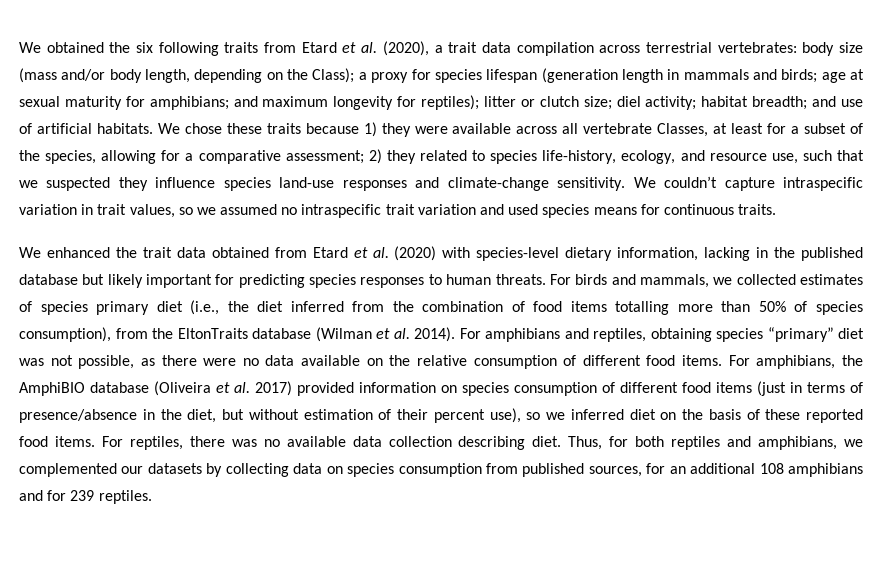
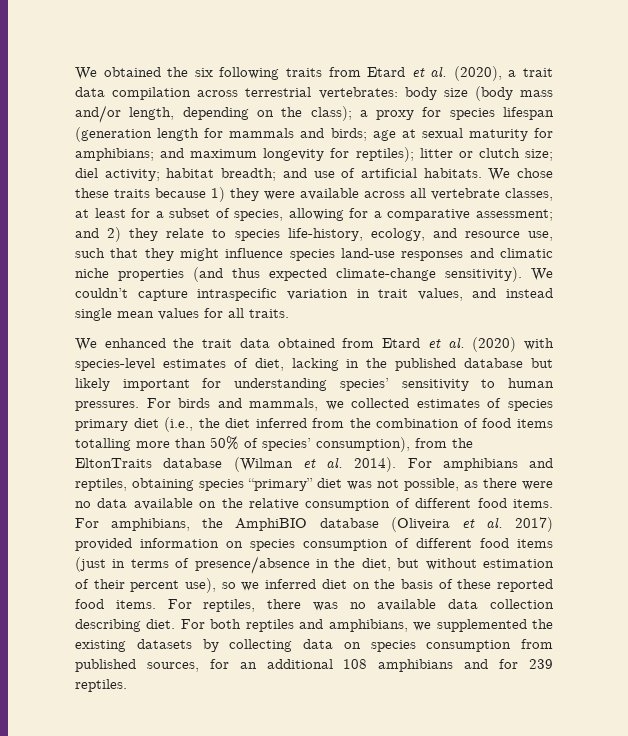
- We obtained the six following traits from Etard et al. (2020), a trait data compilation across terrestrial vertebrates: body size (mass and/or body length, depending on the Class); a proxy for species lifespan (generation length in mammals and birds; age at sexual maturity for amphibians; and maximum longevity for reptiles); litter or clutch size; diel activity; habitat breadth; and use of artificial habitats.
+ We obtained the six following traits from Etard et al. (2020), a trait data compilation across terrestrial vertebrates: body size (body mass and/or length, depending on the class); a proxy for species lifespan (generation length for mammals and birds; age at sexual maturity for amphibians; and maximum longevity for reptiles); litter or clutch size; diel activity; habitat breadth; and use of artificial habitats.
- We chose these traits because 1) they were available across all vertebrate Classes, at least for a subset of the species, allowing for a comparative assessment; 2) they related to species life-history, ecology, and resource use, such that we suspected they influence species land-use responses and climate-change sensitivity.
+ We chose these traits because 1) they were available across all vertebrate classes, at least for a subset of species, allowing for a comparative assessment; and 2) they relate to species life-history, ecology, and resource use, such that they might influence species land-use responses and climatic niche properties (and thus expected climate-change sensitivity).
- We couldn’t capture intraspecific variation in trait values, so we assumed no intraspecific trait variation and used species means for continuous traits.
+ We couldn’t capture intraspecific variation in trait values, and instead single mean values for all traits.
- We enhanced the trait data obtained from Etard et al. (2020) with species-level dietary information, lacking in the published database but likely important for predicting species responses to human threats.
+ We enhanced the trait data obtained from Etard et al. (2020) with species-level estimates of diet, lacking in the published database but likely important for understanding species’ sensitivity to human pressures.
- For birds and mammals, we collected estimates of species primary diet (i.e., the diet inferred from the combination of food items totalling more than 50% of species consumption), from the EltonTraits database (Wilman et al. 2014).
+ For birds and mammals, we collected estimates of species primary diet (i.e., the diet inferred from the combination of food items totalling more than 50% of species’ consumption), from the EltonTraits database (Wilman et al. 2014).
- Thus, for both reptiles and amphibians, we complemented our datasets by collecting data on species consumption from published sources, for an additional 108 amphibians and for 239 reptiles.
+ For both reptiles and amphibians, we supplemented the existing datasets by collecting data on species consumption from published sources, for an additional 108 amphibians and for 239 reptiles.

